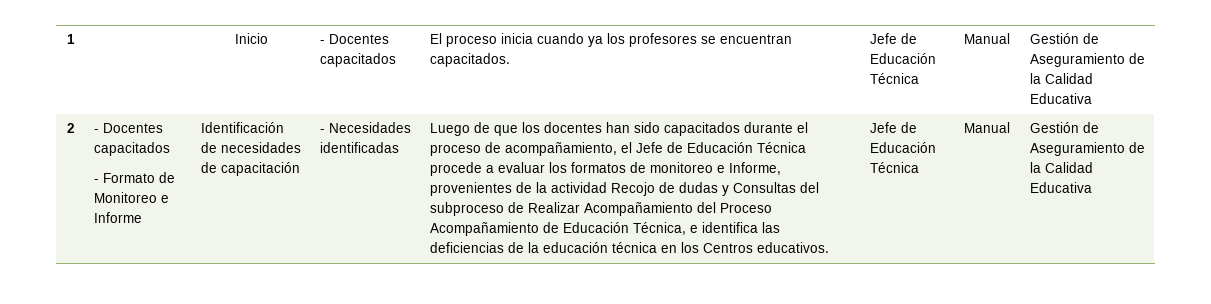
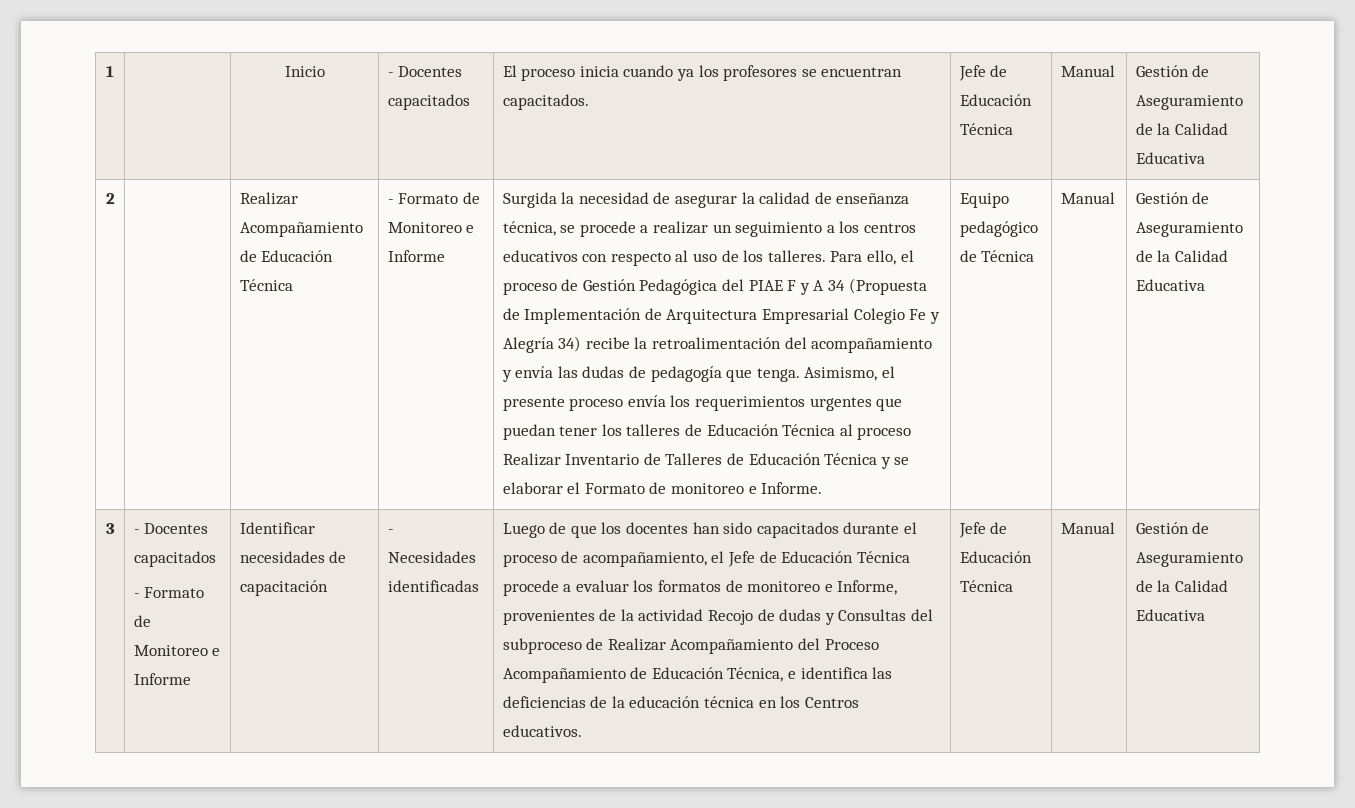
+ Realizar Acompañamiento de Educación Técnica | - Formato de Monitoreo e Informe | Surgida la necesidad de asegurar la calidad de enseñanza técnica, se procede a realizar un seguimiento a los centros educativos con respecto al uso de los talleres. Para ello, el proceso de Gestión Pedagógica del PIAE F y A 34 (Propuesta de Implementación de Arquitectura Empresarial Colegio Fe y Alegría 34) recibe la retroalimentación del acompañamiento y envía las dudas de pedagogía que tenga. Asimismo, el presente proceso envía los requerimientos urgentes que puedan tener los talleres de Educación Técnica al proceso Realizar Inventario de Talleres de Educación Técnica y se elaborar el Formato de monitoreo e Informe. | Equipo pedagógico de Técnica | Manual | Gestión de Aseguramiento de la Calidad Educativa
+ 3
- Identificación de necesidades de capacitación
+ Identificar necesidades de capacitación

